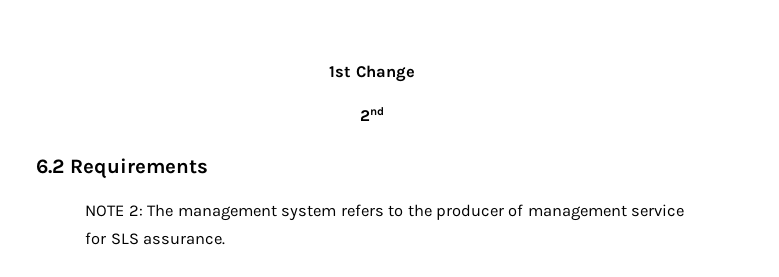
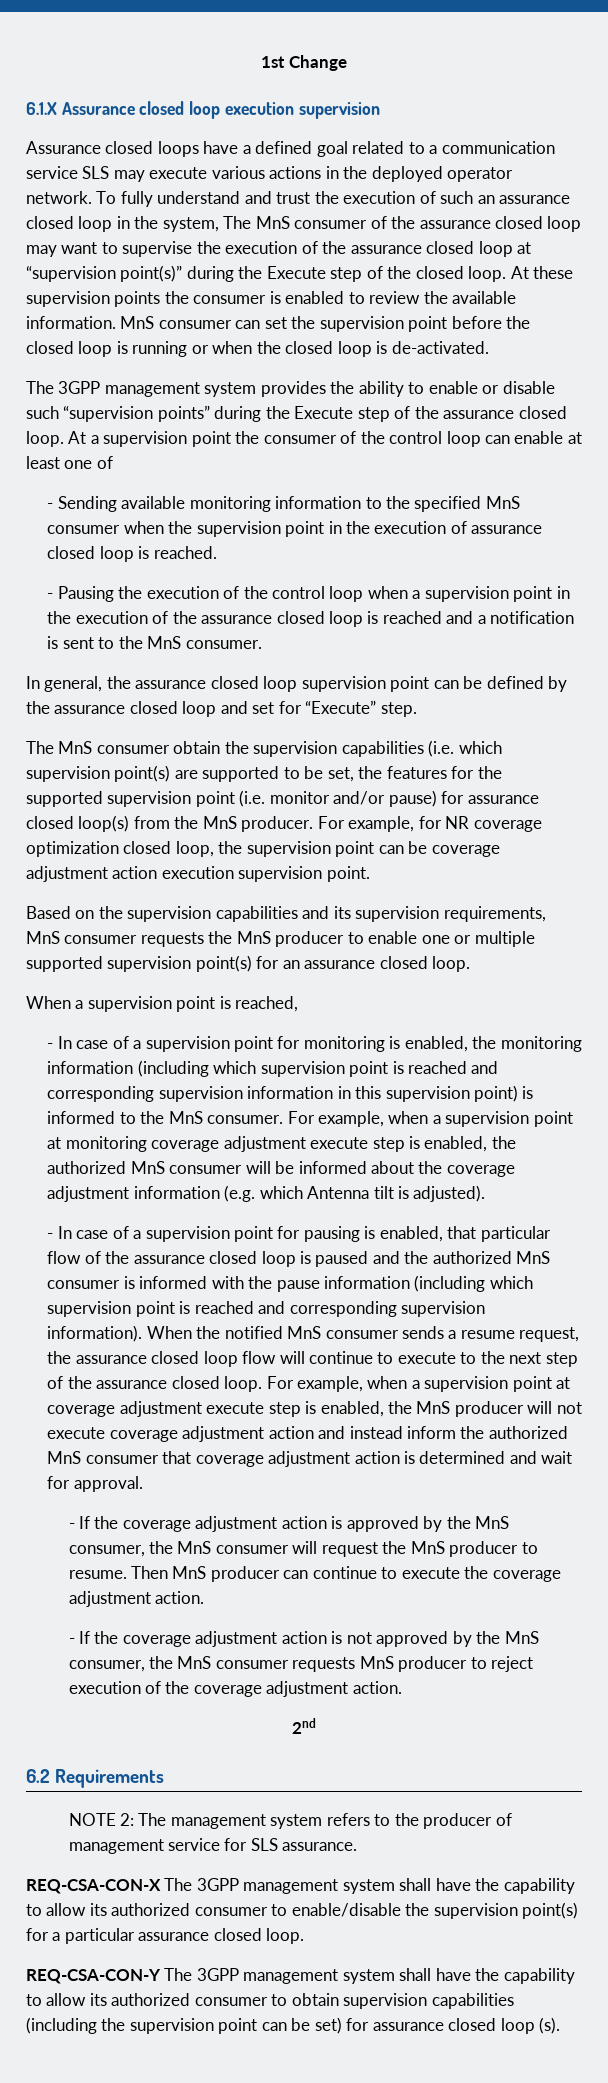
+ 6.1.X Assurance closed loop execution supervision
+ Assurance closed loops have a defined goal related to a communication service SLS may execute various actions in the deployed operator network. To fully understand and trust the execution of such an assurance closed loop in the system, The MnS consumer of the assurance closed loop may want to supervise the execution of the assurance closed loop at “supervision point(s)” during the Execute step of the closed loop. At these supervision points the consumer is enabled to review the available information. MnS consumer can set the supervision point before the closed loop is running or when the closed loop is de-activated.
+ The 3GPP management system provides the ability to enable or disable such “supervision points” during the Execute step of the assurance closed loop. At a supervision point the consumer of the control loop can enable at least one of
+ - Sending available monitoring information to the specified MnS consumer when the supervision point in the execution of assurance closed loop is reached.
+ - Pausing the execution of the control loop when a supervision point in the execution of the assurance closed loop is reached and a notification is sent to the MnS consumer.
+ In general, the assurance closed loop supervision point can be defined by the assurance closed loop and set for “Execute” step.
+ The MnS consumer obtain the supervision capabilities (i.e. which supervision point(s) are supported to be set, the features for the supported supervision point (i.e. monitor and/or pause) for assurance closed loop(s) from the MnS producer. For example, for NR coverage optimization closed loop, the supervision point can be coverage adjustment action execution supervision point.
+ Based on the supervision capabilities and its supervision requirements, MnS consumer requests the MnS producer to enable one or multiple supported supervision point(s) for an assurance closed loop.
+ When a supervision point is reached,
+ - In case of a supervision point for monitoring is enabled, the monitoring information (including which supervision point is reached and corresponding supervision information in this supervision point) is informed to the MnS consumer. For example, when a supervision point at monitoring coverage adjustment execute step is enabled, the authorized MnS consumer will be informed about the coverage adjustment information (e.g. which Antenna tilt is adjusted).
+ - In case of a supervision point for pausing is enabled, that particular flow of the assurance closed loop is paused and the authorized MnS consumer is informed with the pause information (including which supervision point is reached and corresponding supervision information). When the notified MnS consumer sends a resume request, the assurance closed loop flow will continue to execute to the next step of the assurance closed loop. For example, when a supervision point at coverage adjustment execute step is enabled, the MnS producer will not execute coverage adjustment action and instead inform the authorized MnS consumer that coverage adjustment action is determined and wait for approval.
+ - If the coverage adjustment action is approved by the MnS consumer, the MnS consumer will request the MnS producer to resume. Then MnS producer can continue to execute the coverage adjustment action.
+ - If the coverage adjustment action is not approved by the MnS consumer, the MnS consumer requests MnS producer to reject execution of the coverage adjustment action.
+ REQ-CSA-CON-X The 3GPP management system shall have the capability to allow its authorized consumer to enable/disable the supervision point(s) for a particular assurance closed loop.
+ REQ-CSA-CON-Y The 3GPP management system shall have the capability to allow its authorized consumer to obtain supervision capabilities (including the supervision point can be set) for assurance closed loop (s).

